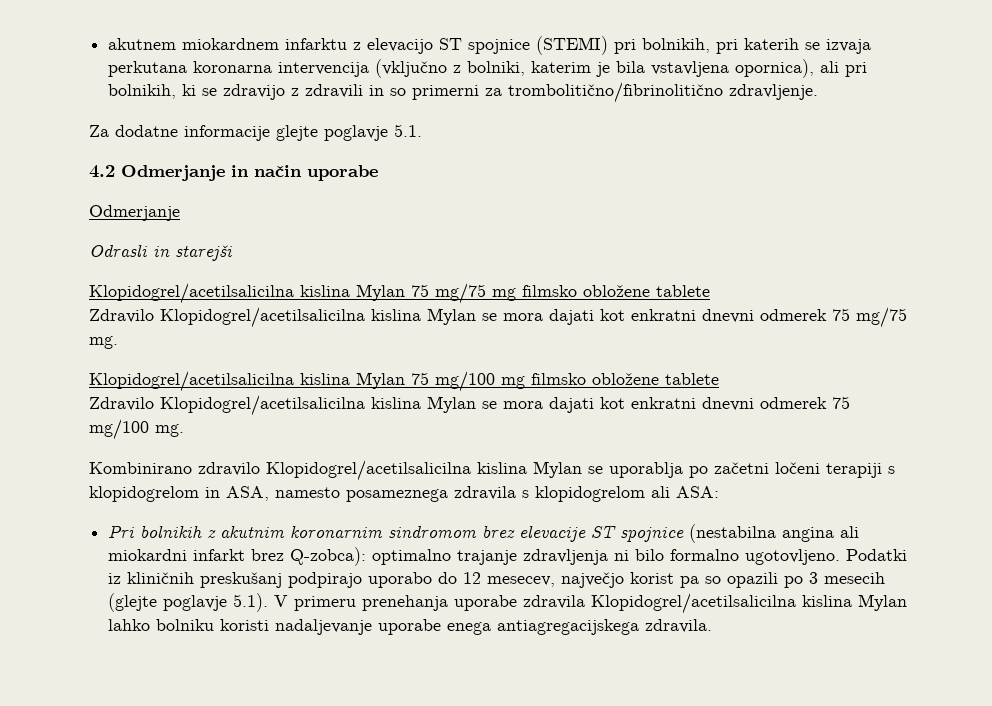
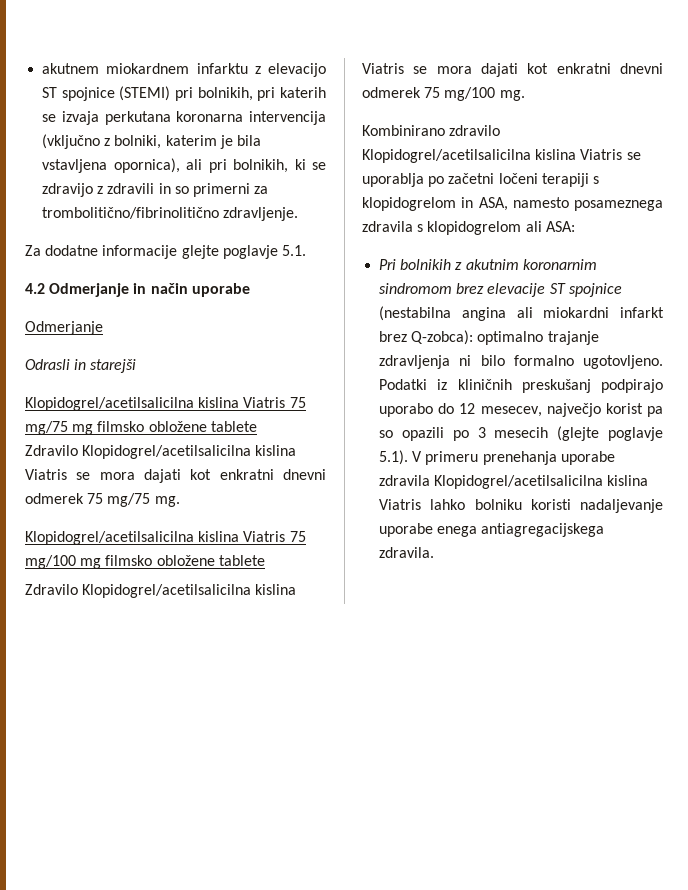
- Klopidogrel/acetilsalicilna kislina Mylan 75 mg/75 mg filmsko obložene tablete
+ Klopidogrel/acetilsalicilna kislina Viatris 75 mg/75 mg filmsko obložene tablete
- Zdravilo Klopidogrel/acetilsalicilna kislina Mylan se mora dajati kot enkratni dnevni odmerek 75 mg/75 mg.
+ Zdravilo Klopidogrel/acetilsalicilna kislina Viatris se mora dajati kot enkratni dnevni odmerek 75 mg/75 mg.
- Klopidogrel/acetilsalicilna kislina Mylan 75 mg/100 mg filmsko obložene tablete
+ Klopidogrel/acetilsalicilna kislina Viatris 75 mg/100 mg filmsko obložene tablete
- Zdravilo Klopidogrel/acetilsalicilna kislina Mylan se mora dajati kot enkratni dnevni odmerek 75 mg/100 mg.
+ Zdravilo Klopidogrel/acetilsalicilna kislina Viatris se mora dajati kot enkratni dnevni odmerek 75 mg/100 mg.
- Kombinirano zdravilo Klopidogrel/acetilsalicilna kislina Mylan se uporablja po začetni ločeni terapiji s klopidogrelom in ASA, namesto posameznega zdravila s klopidogrelom ali ASA:
+ Kombinirano zdravilo Klopidogrel/acetilsalicilna kislina Viatris se uporablja po začetni ločeni terapiji s klopidogrelom in ASA, namesto posameznega zdravila s klopidogrelom ali ASA:
- Podatki iz kliničnih preskušanj podpirajo uporabo do 12 mesecev, največjo korist pa so opazili po 3 mesecih (glejte poglavje 5.1). V primeru prenehanja uporabe zdravila Klopidogrel/acetilsalicilna kislina Mylan lahko bolniku koristi nadaljevanje uporabe enega antiagregacijskega zdravila.
+ Podatki iz kliničnih preskušanj podpirajo uporabo do 12 mesecev, največjo korist pa so opazili po 3 mesecih (glejte poglavje 5.1). V primeru prenehanja uporabe zdravila Klopidogrel/acetilsalicilna kislina Viatris lahko bolniku koristi nadaljevanje uporabe enega antiagregacijskega zdravila.

